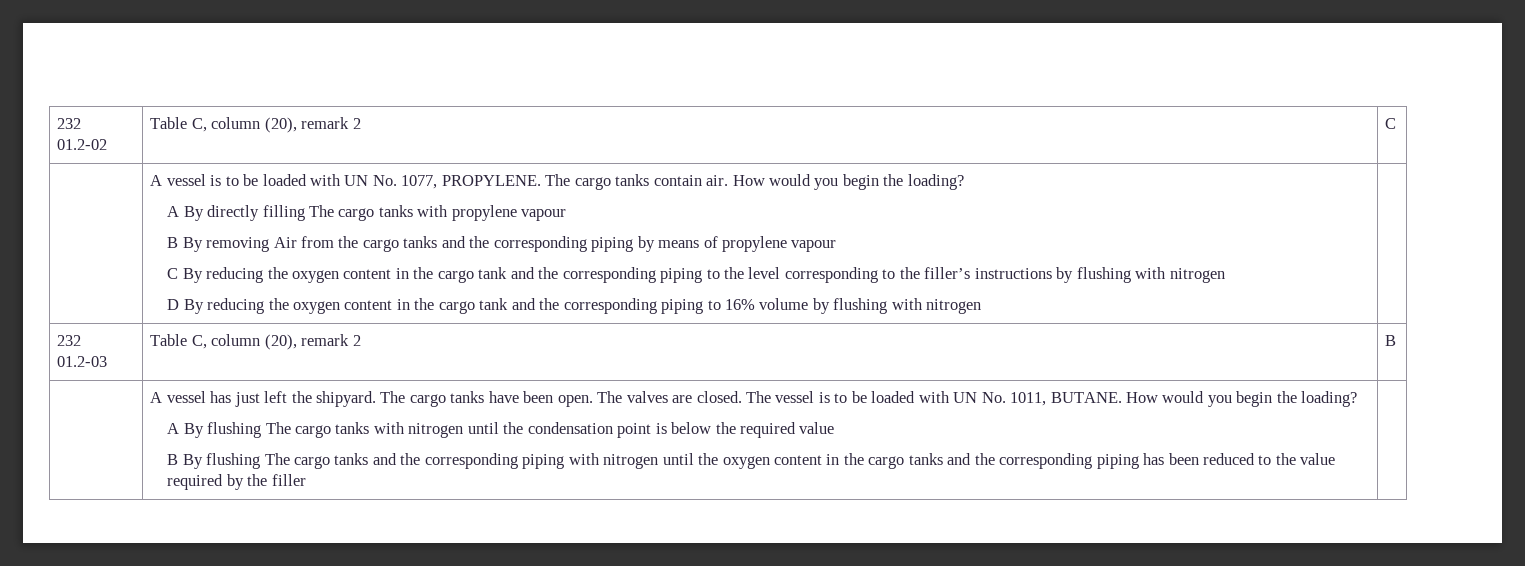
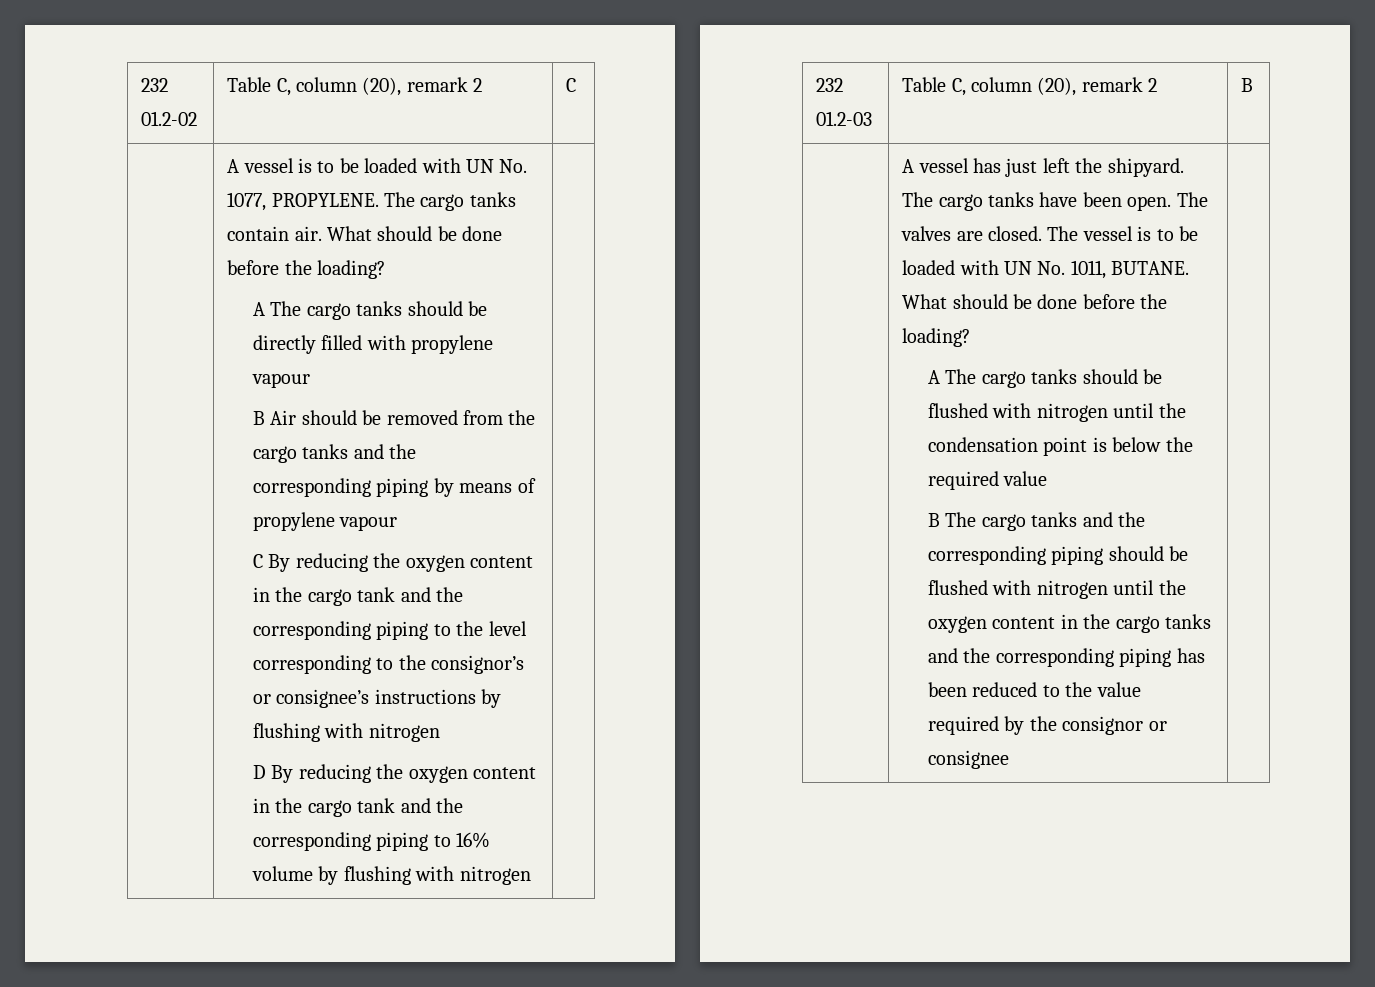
- The cargo tanks contain air. How would you begin the loading?
- A By directly filling The cargo tanks with propylene vapour
+ The cargo tanks contain air. What should be done before the loading?
+ A The cargo tanks should be directly filled with propylene vapour
- B By removing Air from the cargo tanks and the corresponding piping by means of propylene vapour
+ B Air should be removed from the cargo tanks and the corresponding piping by means of propylene vapour
- C By reducing the oxygen content in the cargo tank and the corresponding piping to the level corresponding to the filler’s instructions by flushing with nitrogen
+ C By reducing the oxygen content in the cargo tank and the corresponding piping to the level corresponding to the consignor’s or consignee’s instructions by flushing with nitrogen
- The vessel is to be loaded with UN No. 1011, BUTANE. How would you begin the loading?
- A By flushing The cargo tanks with nitrogen until the condensation point is below the required value
+ The vessel is to be loaded with UN No. 1011, BUTANE. What should be done before the loading?
+ A The cargo tanks should be flushed with nitrogen until the condensation point is below the required value
- B By flushing The cargo tanks and the corresponding piping with nitrogen until the oxygen content in the cargo tanks and the corresponding piping has been reduced to the value required by the filler
+ B The cargo tanks and the corresponding piping should be flushed with nitrogen until the oxygen content in the cargo tanks and the corresponding piping has been reduced to the value required by the consignor or consignee

